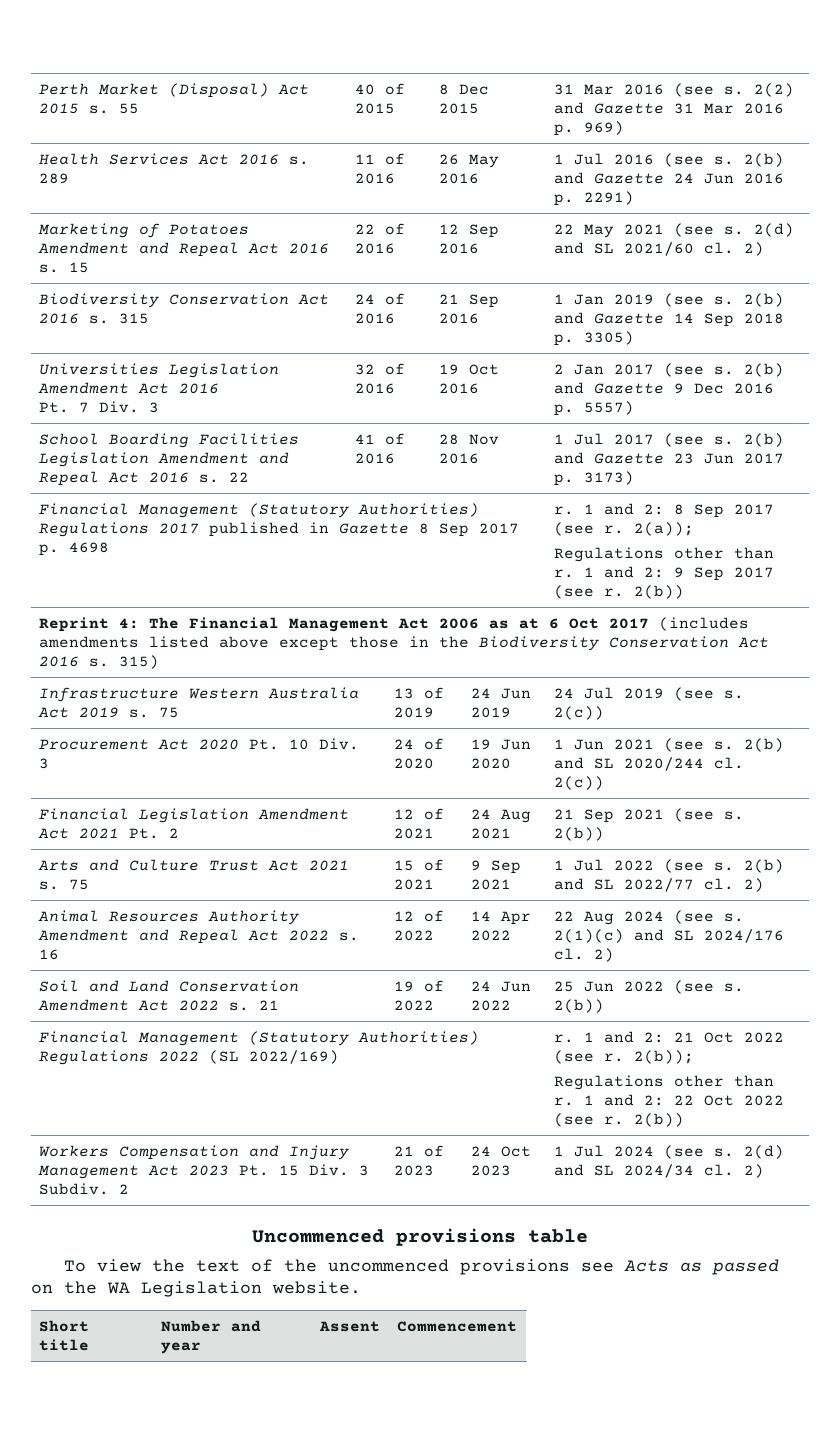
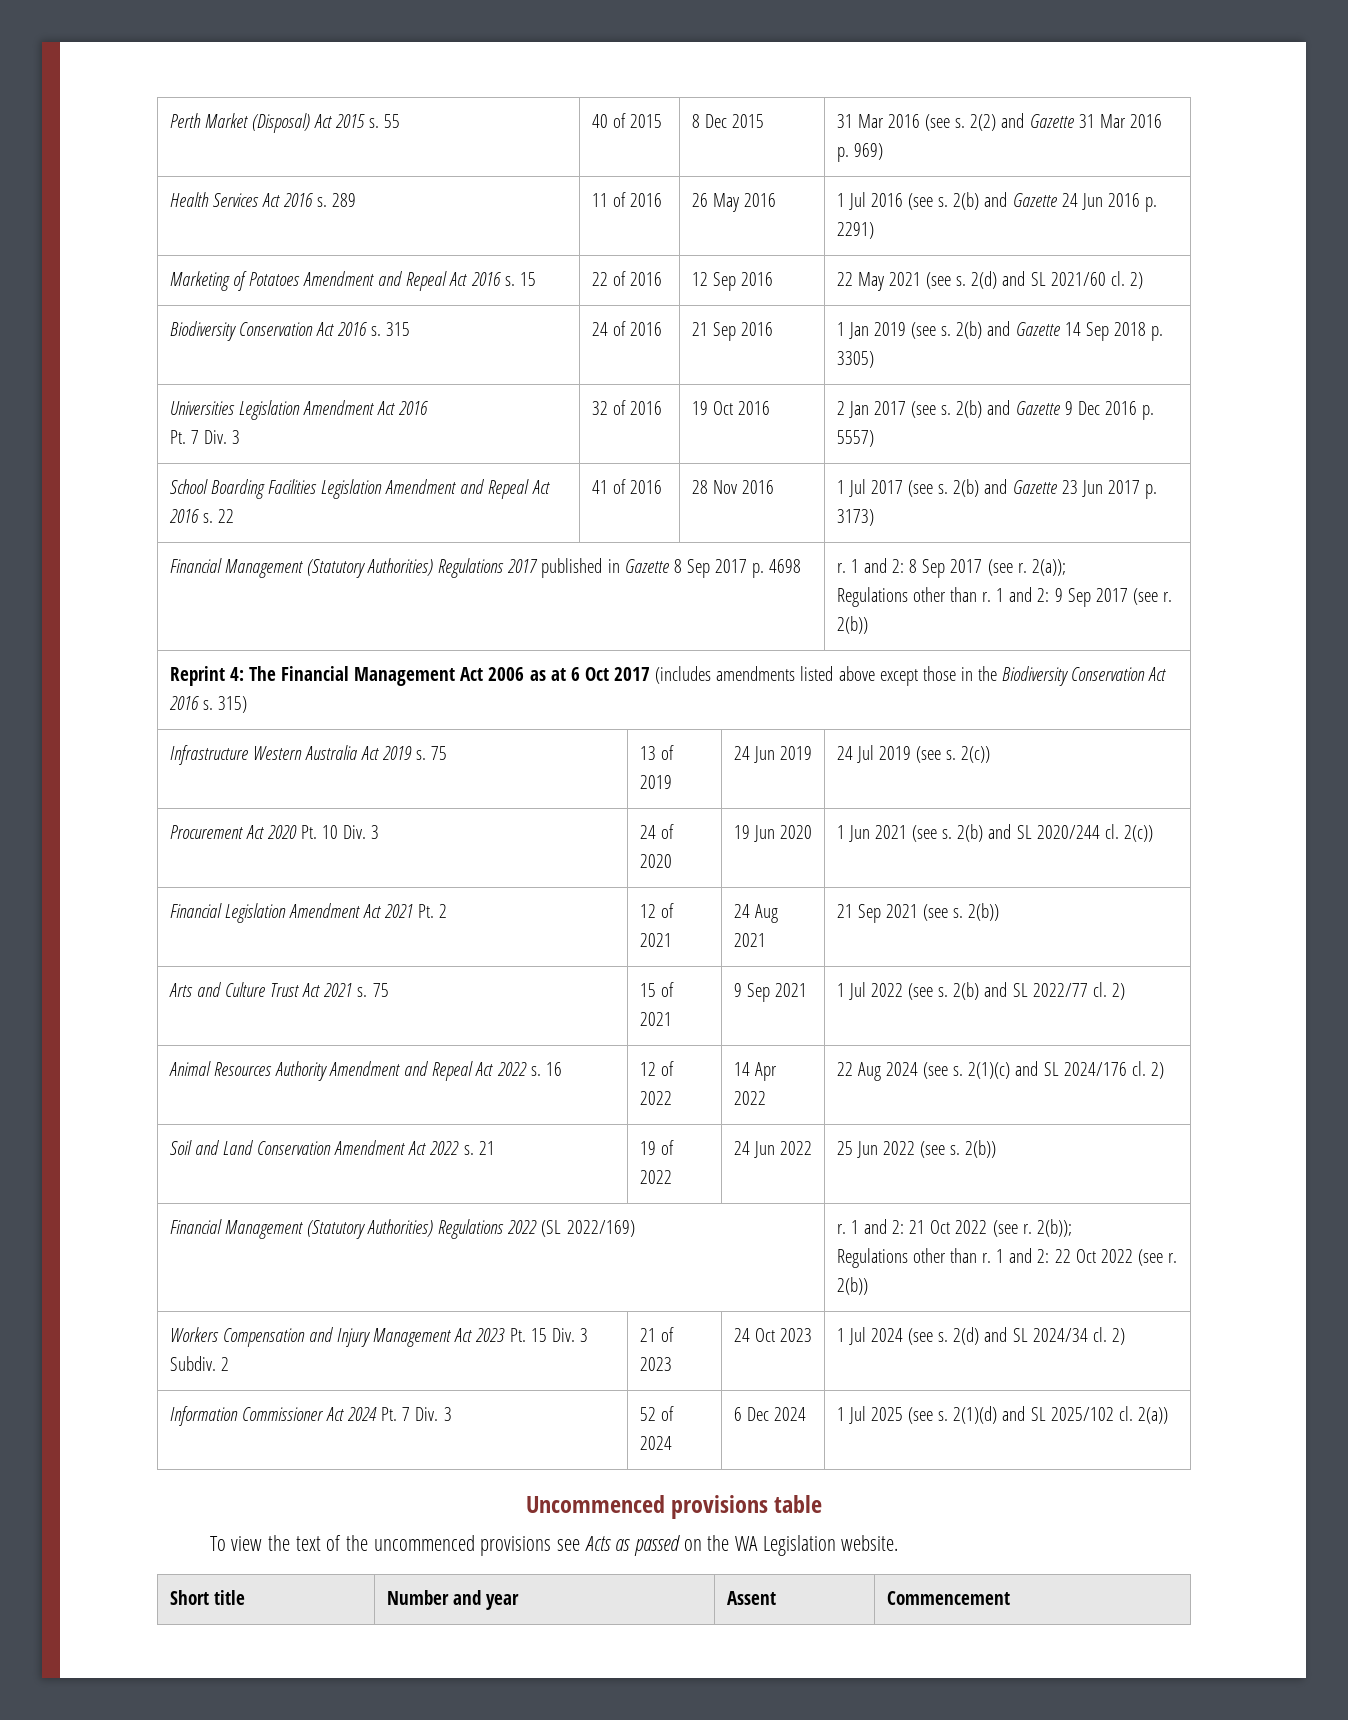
+ Information Commissioner Act 2024 Pt. 7 Div. 3 | 52 of 2024 | 6 Dec 2024 | 1 Jul 2025 (see s. 2(1)(d) and SL 2025/102 cl. 2(a))

